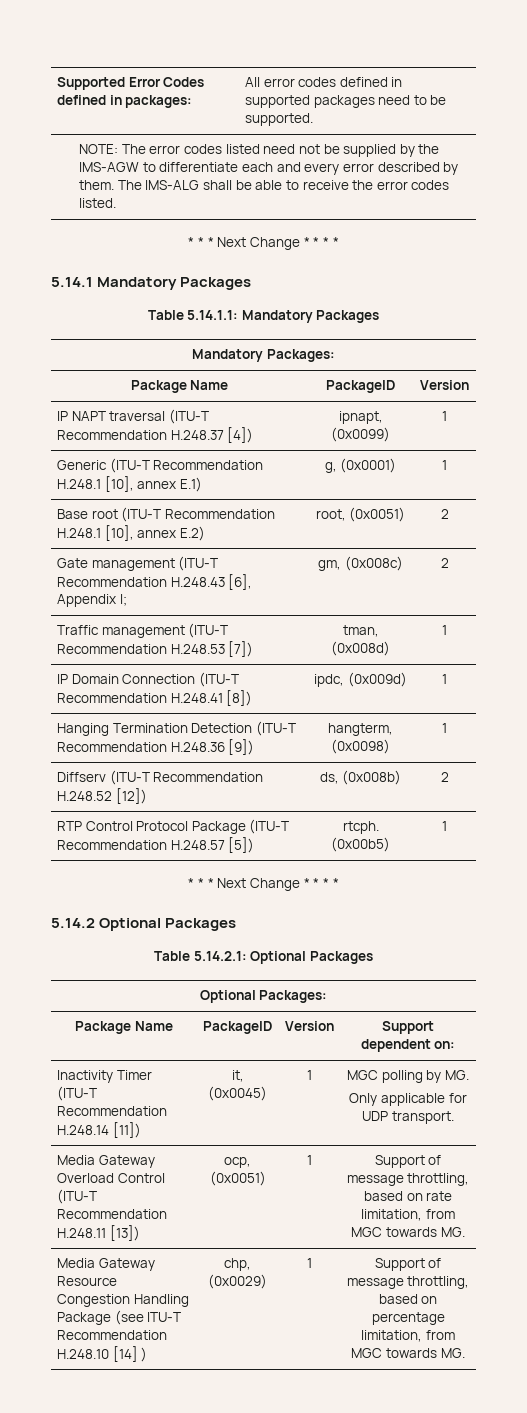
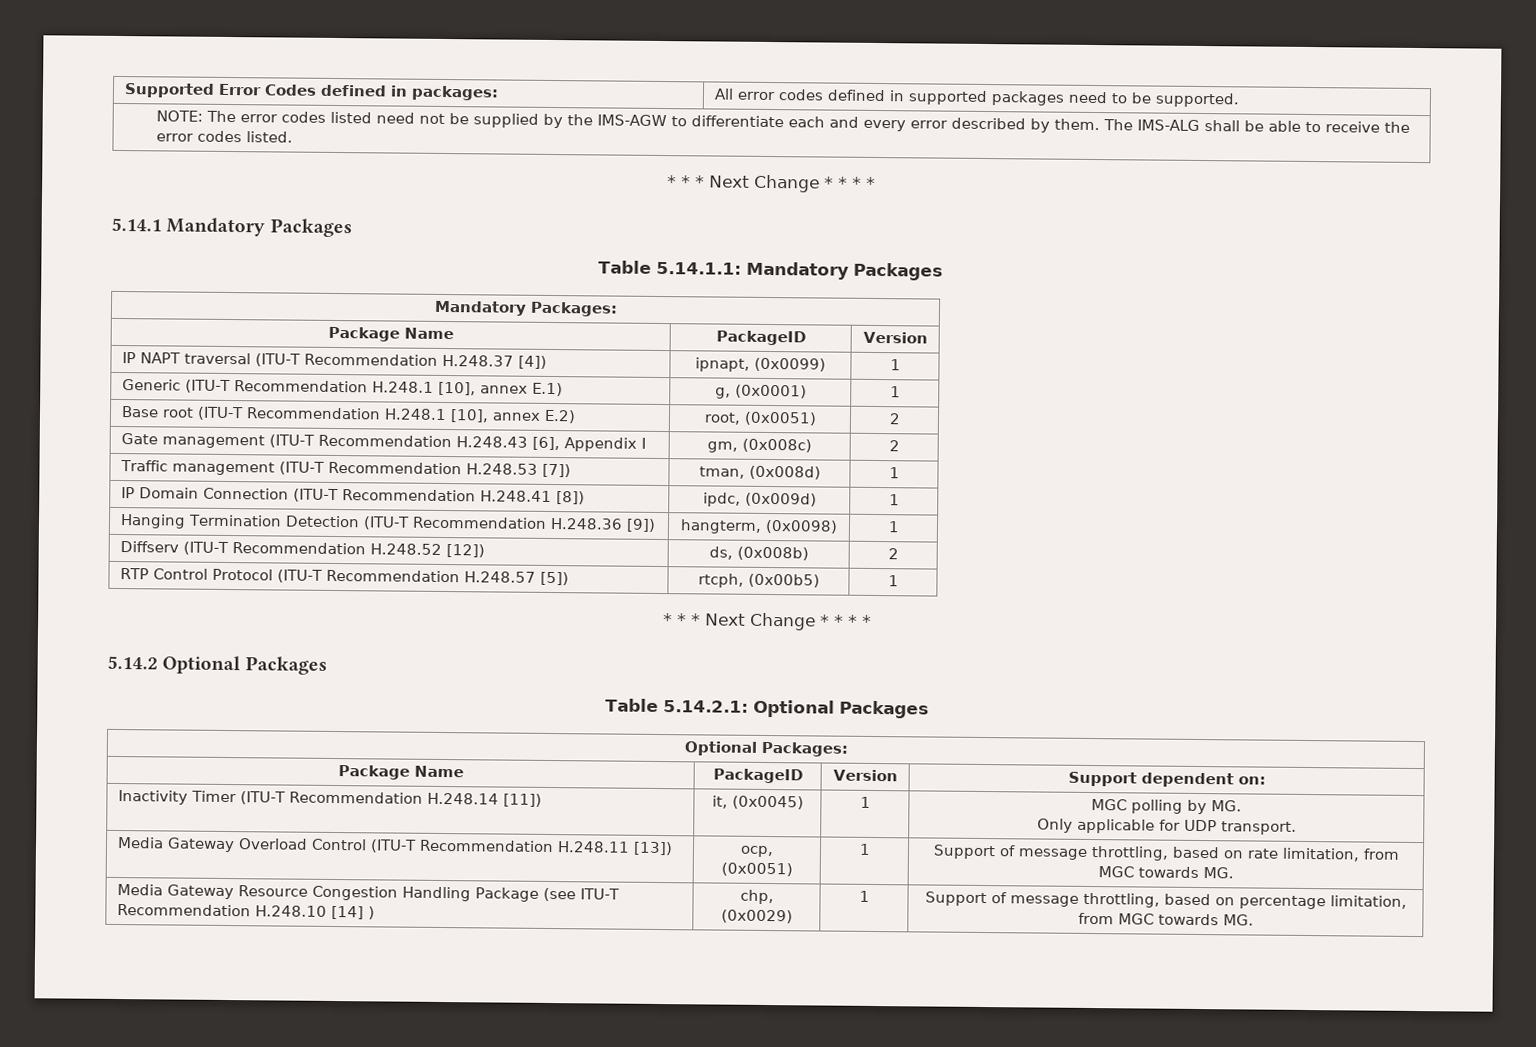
- Gate management (ITU-T Recommendation H.248.43 [6], Appendix I; | gm, (0x008c) | 2
+ Gate management (ITU-T Recommendation H.248.43 [6], Appendix I | gm, (0x008c) | 2
- RTP Control Protocol Package (ITU-T Recommendation H.248.57 [5]) | rtcph. (0x00b5) | 1
+ RTP Control Protocol (ITU-T Recommendation H.248.57 [5]) | rtcph, (0x00b5) | 1

